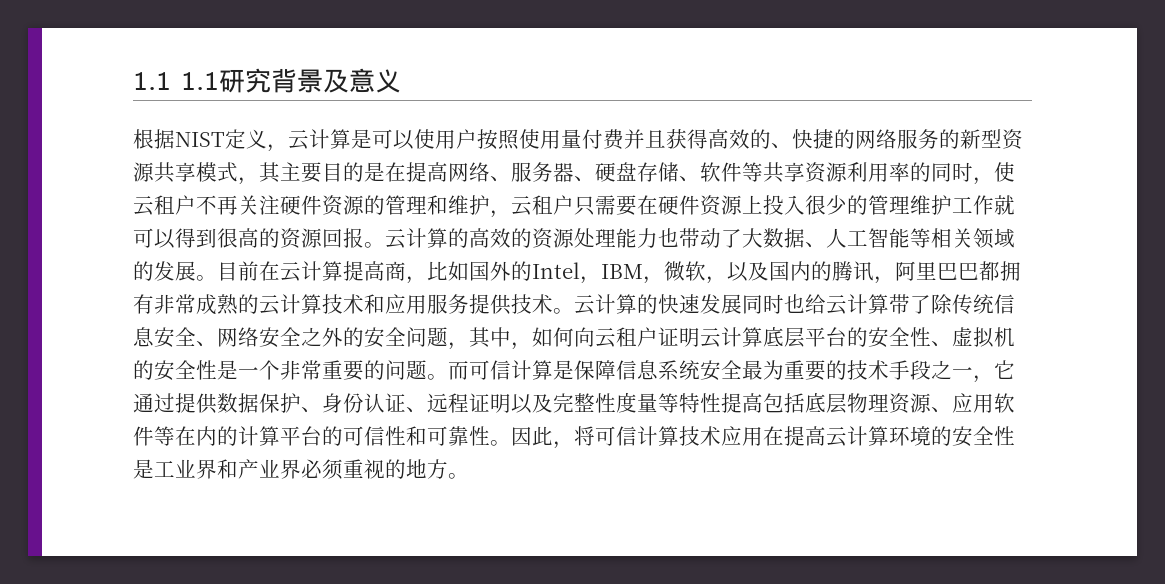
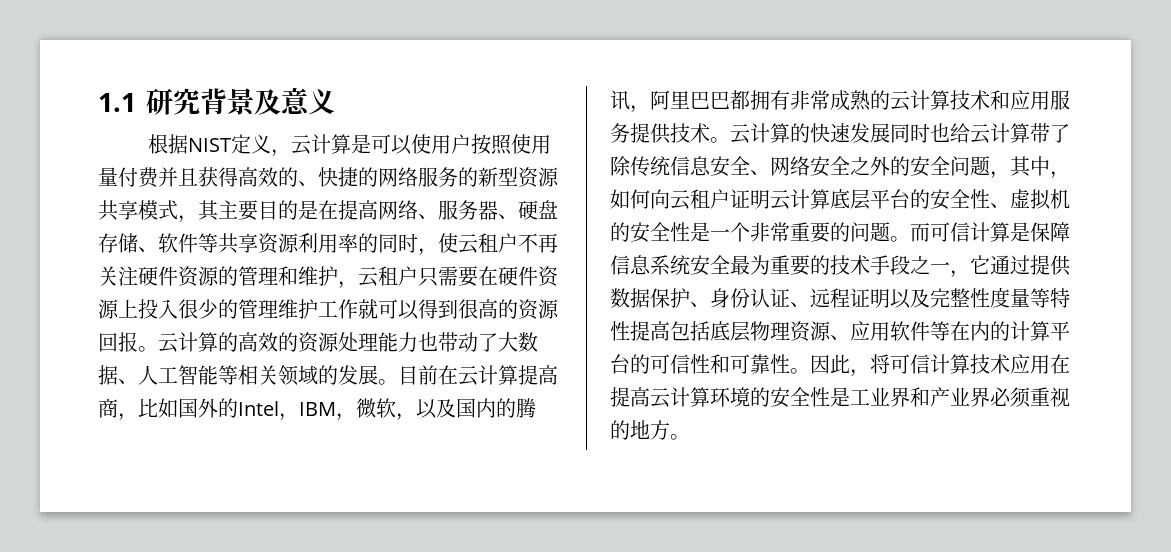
- 1.1 1.1研究背景及意义
+ 1.1研究背景及意义

